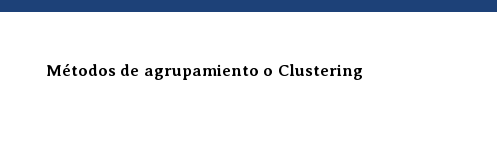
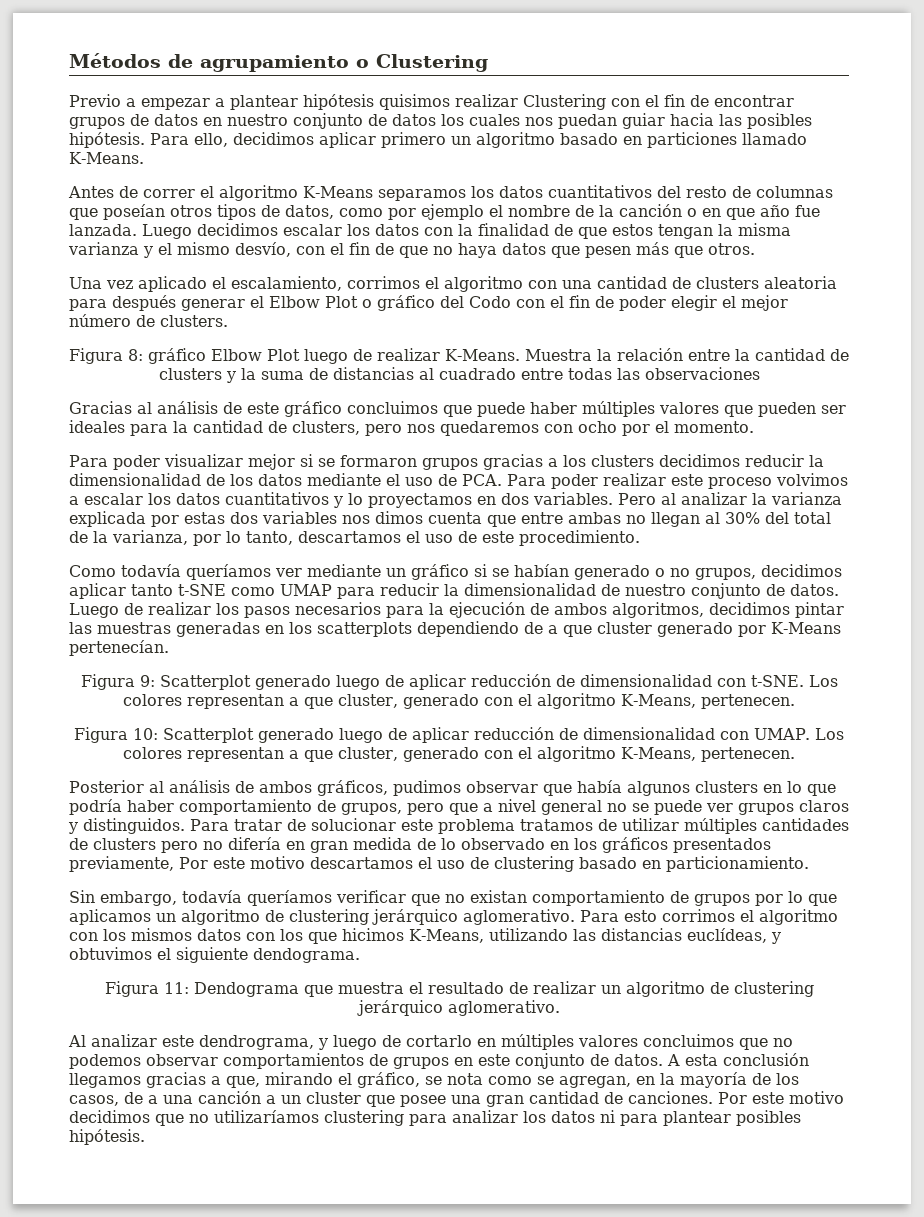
+ Previo a empezar a plantear hipótesis quisimos realizar Clustering con el fin de encontrar grupos de datos en nuestro conjunto de datos los cuales nos puedan guiar hacia las posibles hipótesis. Para ello, decidimos aplicar primero un algoritmo basado en particiones llamado K-Means.
+ Antes de correr el algoritmo K-Means separamos los datos cuantitativos del resto de columnas que poseían otros tipos de datos, como por ejemplo el nombre de la canción o en que año fue lanzada. Luego decidimos escalar los datos con la finalidad de que estos tengan la misma varianza y el mismo desvío, con el fin de que no haya datos que pesen más que otros.
+ Una vez aplicado el escalamiento, corrimos el algoritmo con una cantidad de clusters aleatoria para después generar el Elbow Plot o gráfico del Codo con el fin de poder elegir el mejor número de clusters.
+ Figura 8: gráfico Elbow Plot luego de realizar K-Means. Muestra la relación entre la cantidad de clusters y la suma de distancias al cuadrado entre todas las observaciones
+ Gracias al análisis de este gráfico concluimos que puede haber múltiples valores que pueden ser ideales para la cantidad de clusters, pero nos quedaremos con ocho por el momento.
+ Para poder visualizar mejor si se formaron grupos gracias a los clusters decidimos reducir la dimensionalidad de los datos mediante el uso de PCA. Para poder realizar este proceso volvimos a escalar los datos cuantitativos y lo proyectamos en dos variables. Pero al analizar la varianza explicada por estas dos variables nos dimos cuenta que entre ambas no llegan al 30% del total de la varianza, por lo tanto, descartamos el uso de este procedimiento.
+ Como todavía queríamos ver mediante un gráfico si se habían generado o no grupos, decidimos aplicar tanto t-SNE como UMAP para reducir la dimensionalidad de nuestro conjunto de datos. Luego de realizar los pasos necesarios para la ejecución de ambos algoritmos, decidimos pintar las muestras generadas en los scatterplots dependiendo de a que cluster generado por K-Means pertenecían.
+ Figura 9: Scatterplot generado luego de aplicar reducción de dimensionalidad con t-SNE. Los colores representan a que cluster, generado con el algoritmo K-Means, pertenecen.
+ Figura 10: Scatterplot generado luego de aplicar reducción de dimensionalidad con UMAP. Los colores representan a que cluster, generado con el algoritmo K-Means, pertenecen.
+ Posterior al análisis de ambos gráficos, pudimos observar que había algunos clusters en lo que podría haber comportamiento de grupos, pero que a nivel general no se puede ver grupos claros y distinguidos. Para tratar de solucionar este problema tratamos de utilizar múltiples cantidades de clusters pero no difería en gran medida de lo observado en los gráficos presentados previamente, Por este motivo descartamos el uso de clustering basado en particionamiento.
+ Sin embargo, todavía queríamos verificar que no existan comportamiento de grupos por lo que aplicamos un algoritmo de clustering jerárquico aglomerativo. Para esto corrimos el algoritmo con los mismos datos con los que hicimos K-Means, utilizando las distancias euclídeas, y obtuvimos el siguiente dendograma.
+ Figura 11: Dendograma que muestra el resultado de realizar un algoritmo de clustering jerárquico aglomerativo.
+ Al analizar este dendrograma, y luego de cortarlo en múltiples valores concluimos que no podemos observar comportamientos de grupos en este conjunto de datos. A esta conclusión llegamos gracias a que, mirando el gráfico, se nota como se agregan, en la mayoría de los casos, de a una canción a un cluster que posee una gran cantidad de canciones. Por este motivo decidimos que no utilizaríamos clustering para analizar los datos ni para plantear posibles hipótesis.

